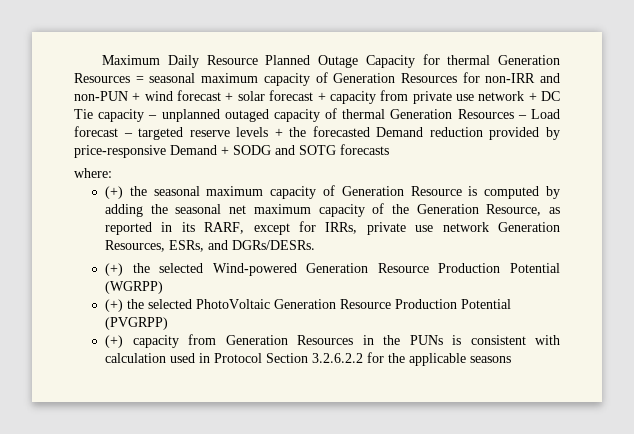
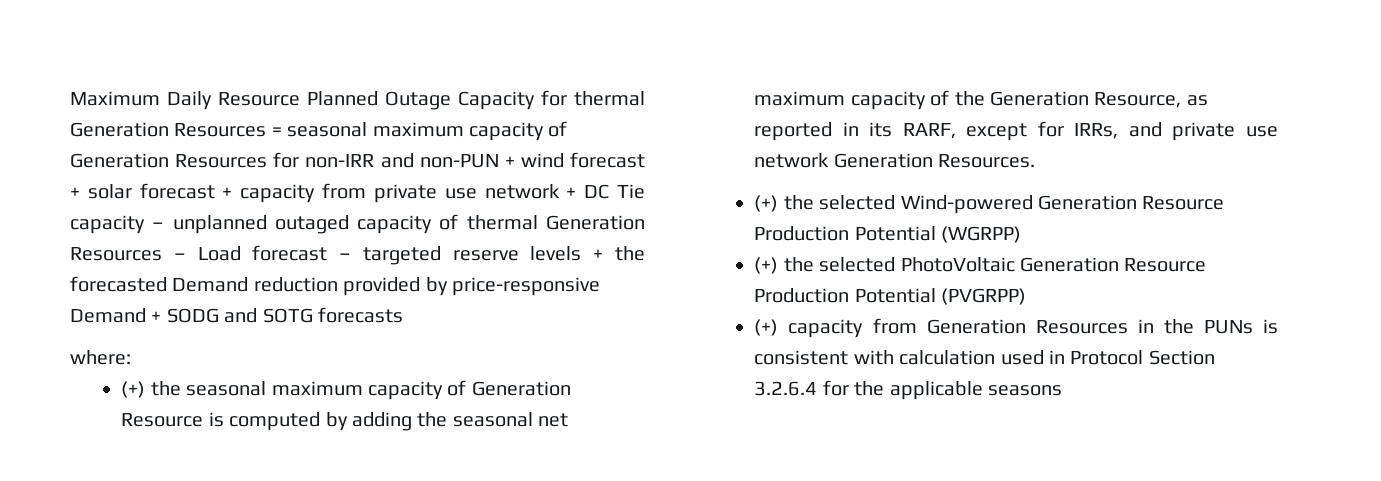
- (+) the seasonal maximum capacity of Generation Resource is computed by adding the seasonal net maximum capacity of the Generation Resource, as reported in its RARF, except for IRRs, private use network Generation Resources, ESRs, and DGRs/DESRs.
+ (+) the seasonal maximum capacity of Generation Resource is computed by adding the seasonal net maximum capacity of the Generation Resource, as reported in its RARF, except for IRRs, and private use network Generation Resources.
- (+) capacity from Generation Resources in the PUNs is consistent with calculation used in Protocol Section 3.2.6.2.2 for the applicable seasons
+ (+) capacity from Generation Resources in the PUNs is consistent with calculation used in Protocol Section 3.2.6.4 for the applicable seasons

